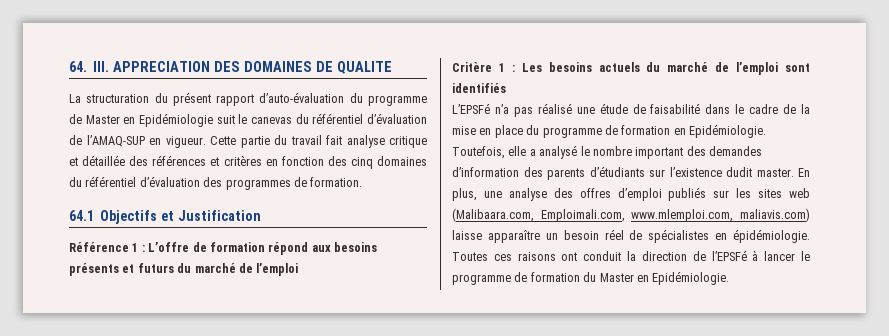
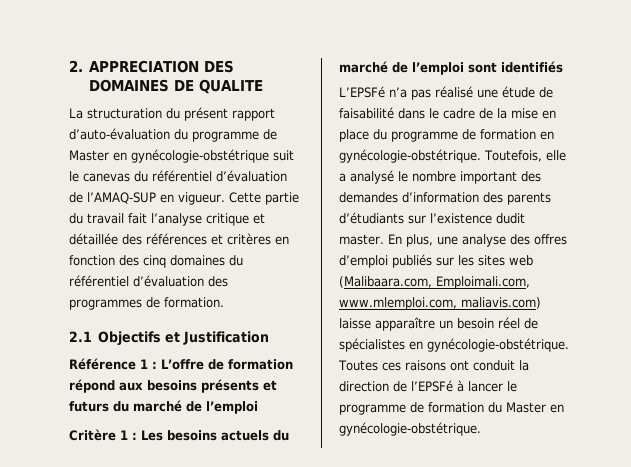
- 64. III. APPRECIATION DES DOMAINES DE QUALITE
+ 2. APPRECIATION DES DOMAINES DE QUALITE
- La structuration du présent rapport d’auto-évaluation du programme de Master en Epidémiologie suit le canevas du référentiel d’évaluation de l’AMAQ-SUP en vigueur.
+ La structuration du présent rapport d’auto-évaluation du programme de Master en gynécologie-obstétrique suit le canevas du référentiel d’évaluation de l’AMAQ-SUP en vigueur.
- Cette partie du travail fait analyse critique et détaillée des références et critères en fonction des cinq domaines du référentiel d’évaluation des programmes de formation.
+ Cette partie du travail fait l’analyse critique et détaillée des références et critères en fonction des cinq domaines du référentiel d’évaluation des programmes de formation.
- 64.1 Objectifs et Justification
+ 2.1 Objectifs et Justification
- L’EPSFé n’a pas réalisé une étude de faisabilité dans le cadre de la mise en place du programme de formation en Epidémiologie.
+ L’EPSFé n’a pas réalisé une étude de faisabilité dans le cadre de la mise en place du programme de formation en gynécologie-obstétrique.
- En plus, une analyse des offres d’emploi publiés sur les sites web (Malibaara.com, Emploimali.com, www.mlemploi.com, maliavis.com) laisse apparaître un besoin réel de spécialistes en épidémiologie.
+ En plus, une analyse des offres d’emploi publiés sur les sites web (Malibaara.com, Emploimali.com, www.mlemploi.com, maliavis.com) laisse apparaître un besoin réel de spécialistes en gynécologie-obstétrique.
- Toutes ces raisons ont conduit la direction de l’EPSFé à lancer le programme de formation du Master en Epidémiologie.
+ Toutes ces raisons ont conduit la direction de l’EPSFé à lancer le programme de formation du Master en gynécologie-obstétrique.

